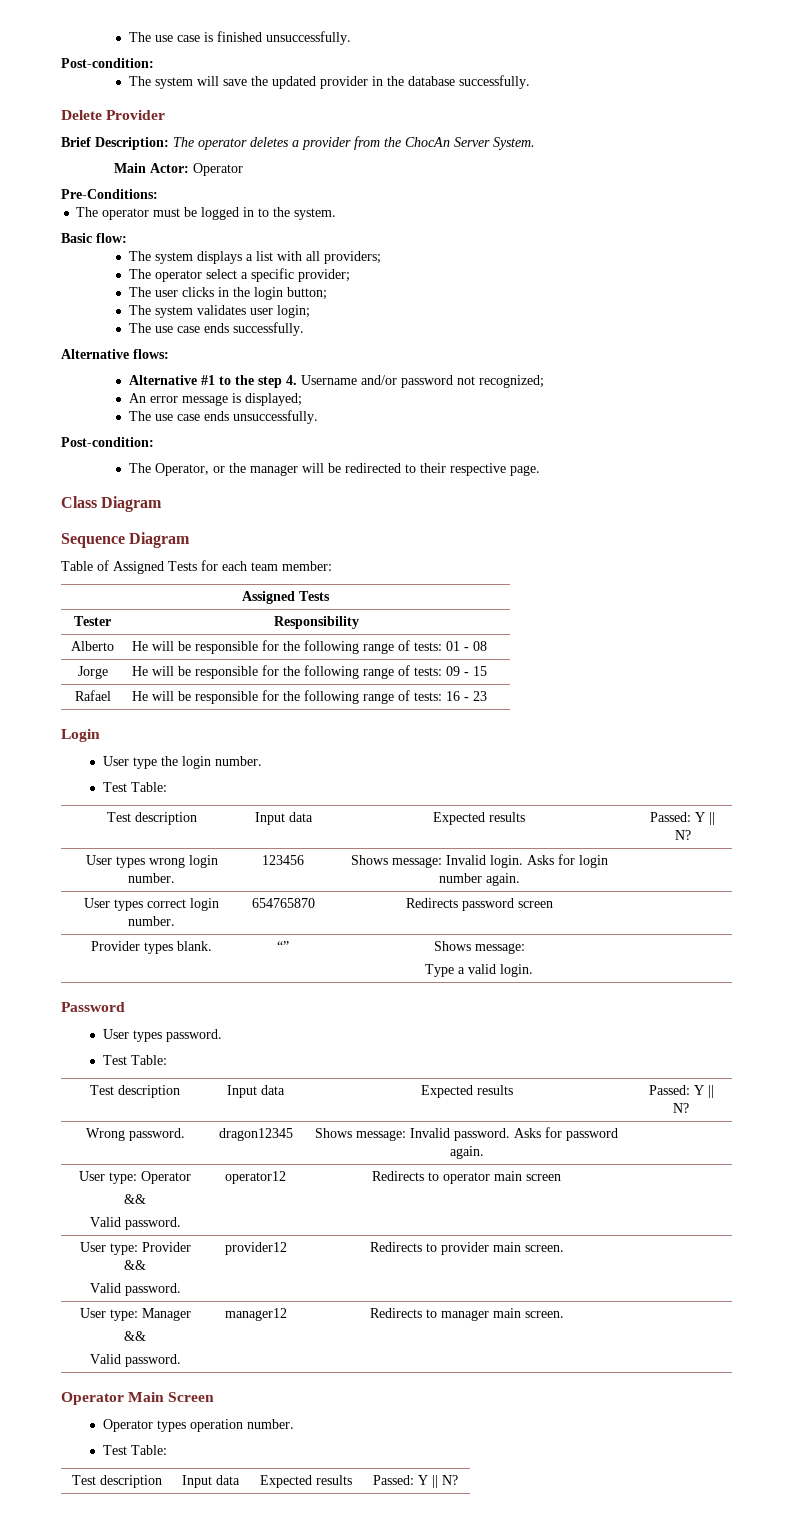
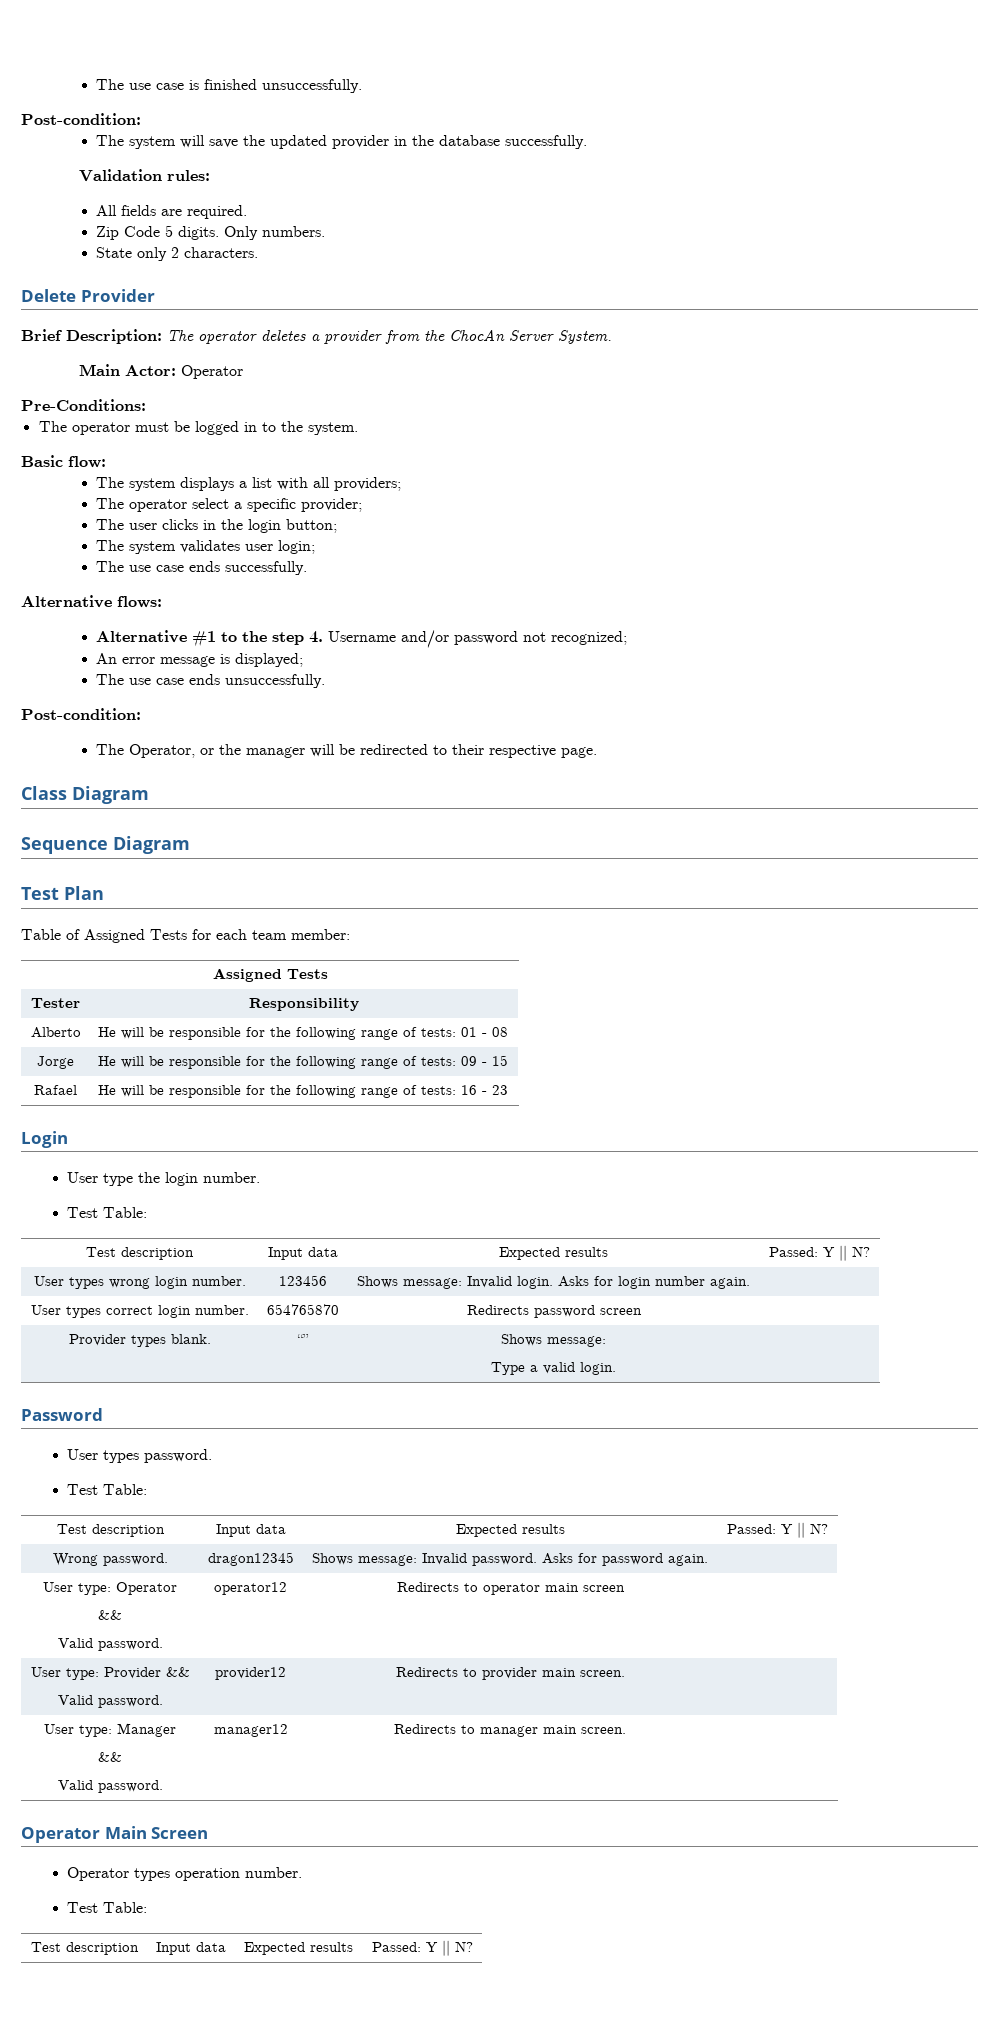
+ Validation rules:
+ All fields are required.
+ Zip Code 5 digits. Only numbers.
+ State only 2 characters.
+ Test Plan

